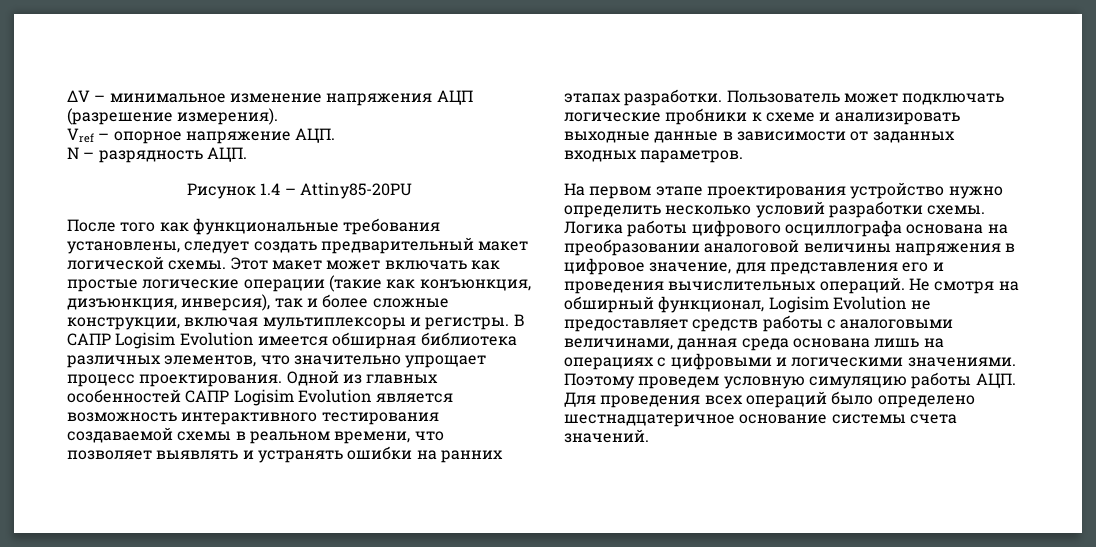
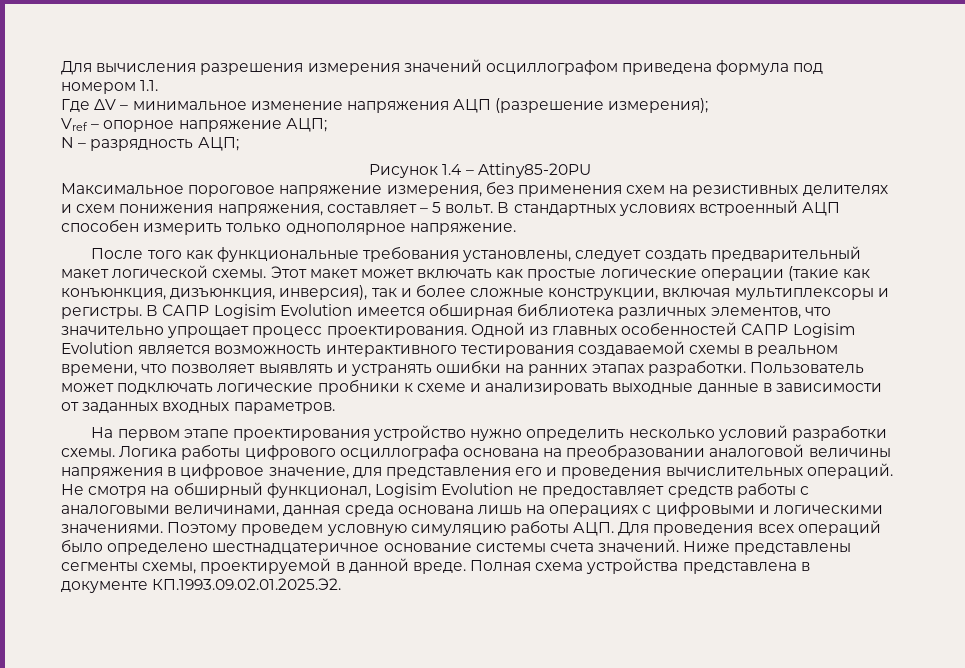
- ΔV – минимальное изменение напряжения АЦП (разрешение измерения).
+ Для вычисления разрешения измерения значений осциллографом приведена формула под номером 1.1.
+ Где ΔV – минимальное изменение напряжения АЦП (разрешение измерения);
- Vref – опорное напряжение АЦП.
+ Vref – опорное напряжение АЦП;
- N – разрядность АЦП.
+ N – разрядность АЦП;
+ Максимальное пороговое напряжение измерения, без применения схем на резистивных делителях и схем понижения напряжения, составляет – 5 вольт. В стандартных условиях встроенный АЦП способен измерить только однополярное напряжение.
+ Ниже представлены сегменты схемы, проектируемой в данной вреде. Полная схема устройства представлена в документе КП.1993.09.02.01.2025.Э2.

